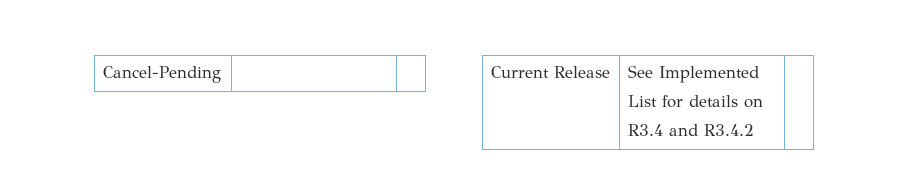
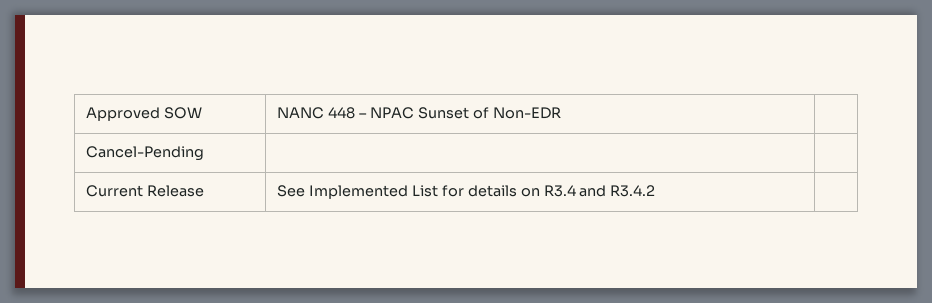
+ Approved SOW | NANC 448 – NPAC Sunset of Non-EDR |

